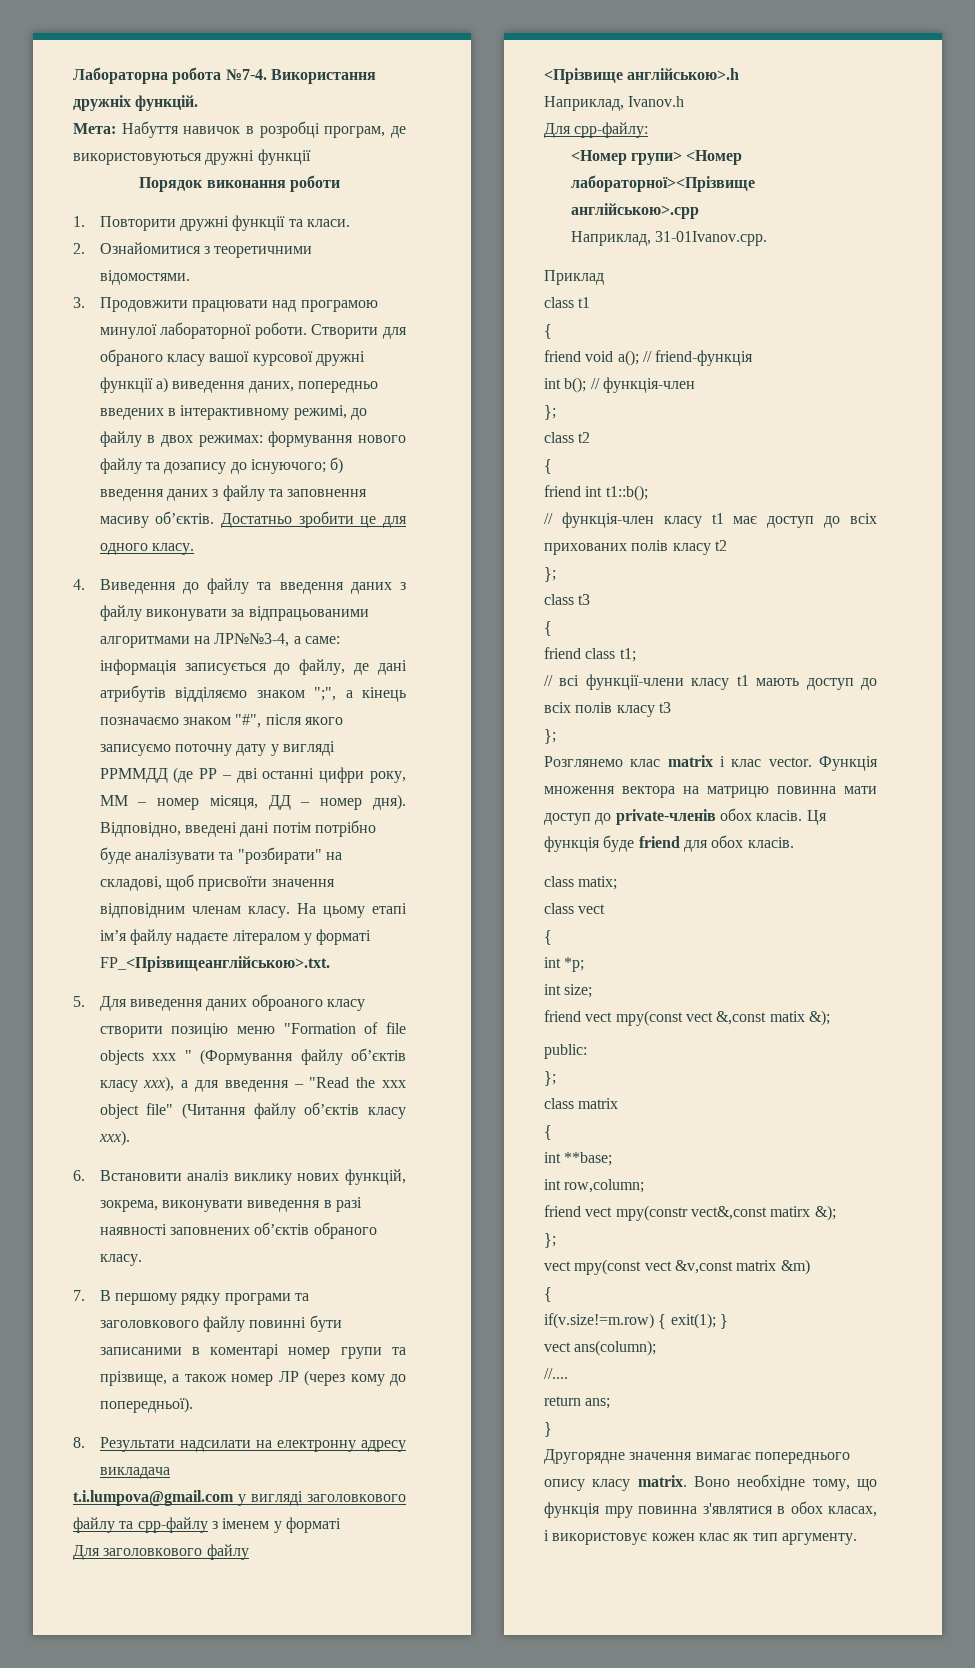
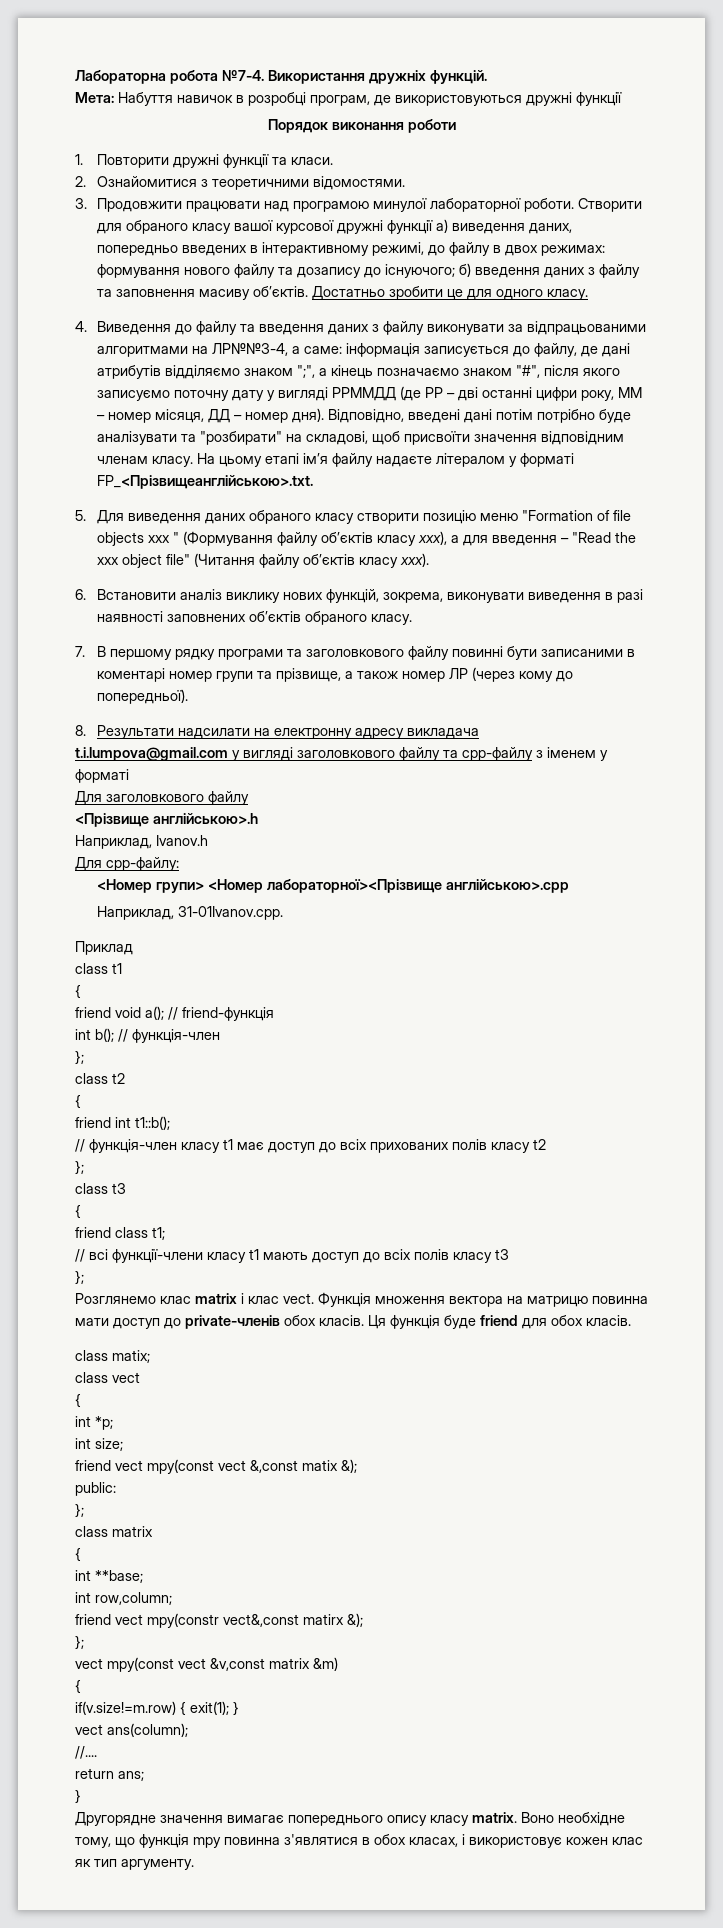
- 5. Для виведення даних оброаного класу створити позицію меню "Formation of file objects ххх " (Формування файлу об’єктів класу ххх), а для введення – "Read the ххх object file" (Читання файлу об’єктів класу ххх).
+ 5. Для виведення даних обраного класу створити позицію меню "Formation of file objects ххх " (Формування файлу об’єктів класу ххх), а для введення – "Read the ххх object file" (Читання файлу об’єктів класу ххх).
- Розглянемо клас matrix і клас vector.
+ Розглянемо клас matrix і клас vect.

